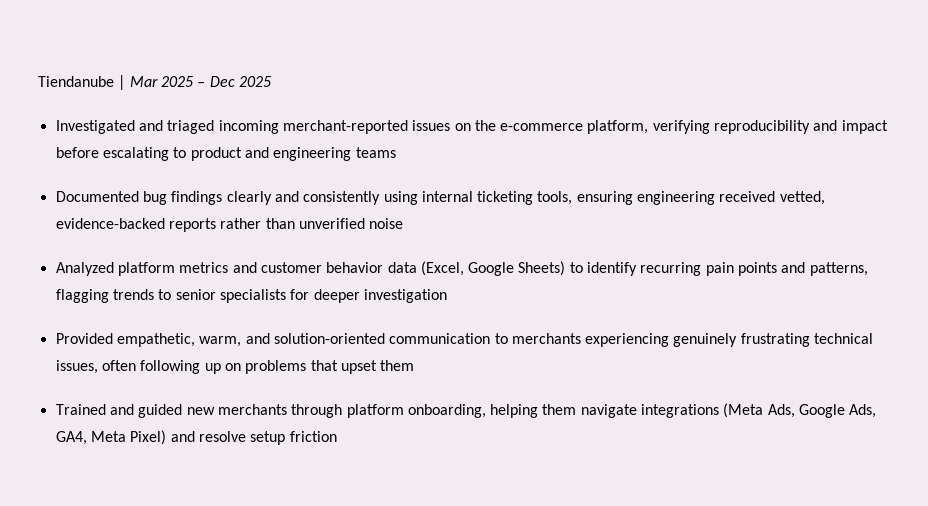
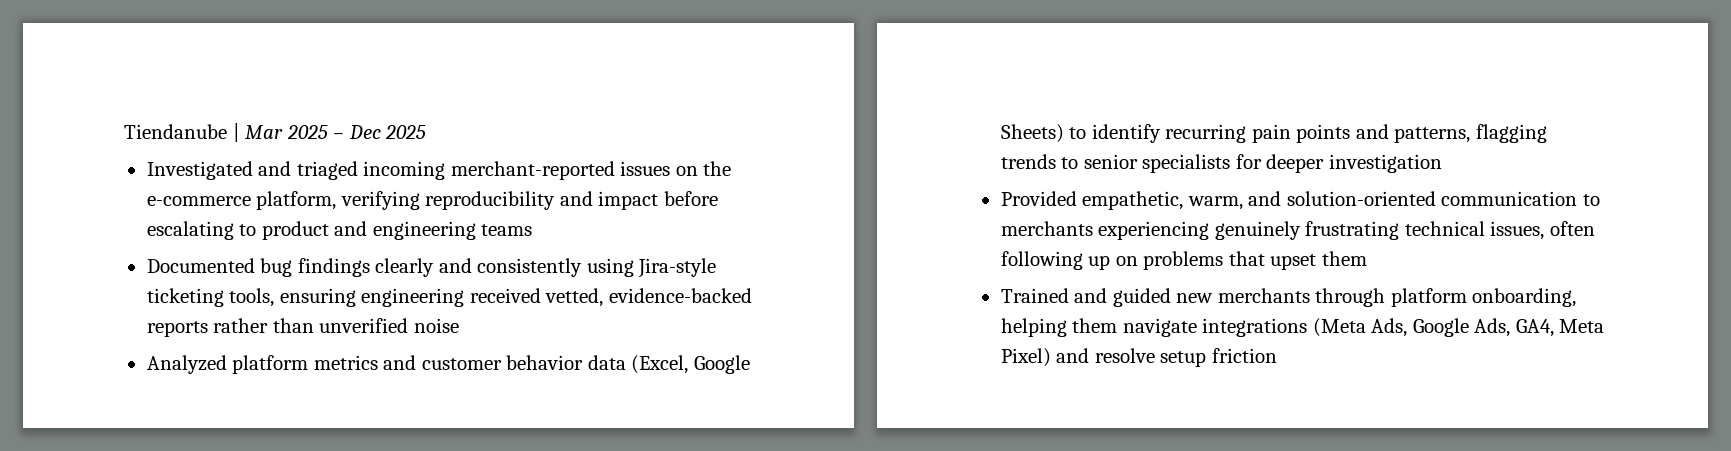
- Documented bug findings clearly and consistently using internal ticketing tools, ensuring engineering received vetted, evidence-backed reports rather than unverified noise
+ Documented bug findings clearly and consistently using Jira-style ticketing tools, ensuring engineering received vetted, evidence-backed reports rather than unverified noise

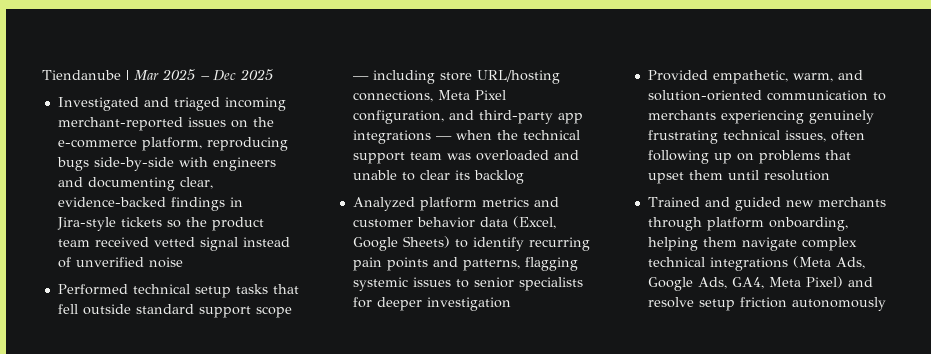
- Investigated and triaged incoming merchant-reported issues on the e-commerce platform, verifying reproducibility and impact before escalating to product and engineering teams
- Documented bug findings clearly and consistently using Jira-style ticketing tools, ensuring engineering received vetted, evidence-backed reports rather than unverified noise
+ Investigated and triaged incoming merchant-reported issues on the e-commerce platform, reproducing bugs side-by-side with engineers and documenting clear, evidence-backed findings in Jira-style tickets so the product team received vetted signal instead of unverified noise
+ Performed technical setup tasks that fell outside standard support scope — including store URL/hosting connections, Meta Pixel configuration, and third-party app integrations — when the technical support team was overloaded and unable to clear its backlog
- Analyzed platform metrics and customer behavior data (Excel, Google Sheets) to identify recurring pain points and patterns, flagging trends to senior specialists for deeper investigation
+ Analyzed platform metrics and customer behavior data (Excel, Google Sheets) to identify recurring pain points and patterns, flagging systemic issues to senior specialists for deeper investigation
- Provided empathetic, warm, and solution-oriented communication to merchants experiencing genuinely frustrating technical issues, often following up on problems that upset them
+ Provided empathetic, warm, and solution-oriented communication to merchants experiencing genuinely frustrating technical issues, often following up on problems that upset them until resolution
- Trained and guided new merchants through platform onboarding, helping them navigate integrations (Meta Ads, Google Ads, GA4, Meta Pixel) and resolve setup friction
+ Trained and guided new merchants through platform onboarding, helping them navigate complex technical integrations (Meta Ads, Google Ads, GA4, Meta Pixel) and resolve setup friction autonomously

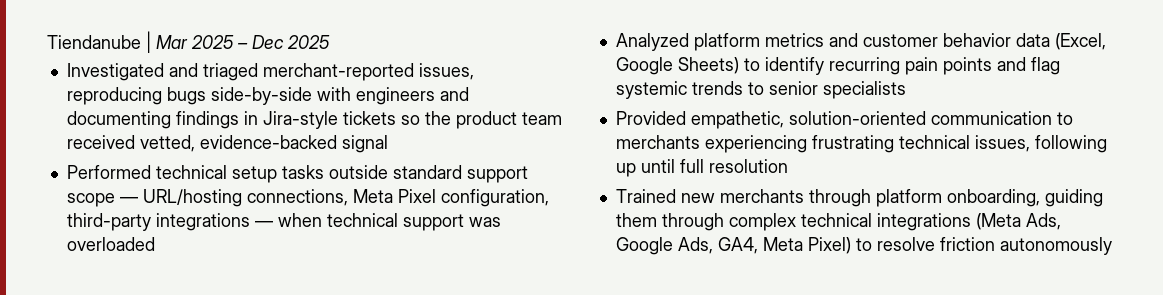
- Investigated and triaged incoming merchant-reported issues on the e-commerce platform, reproducing bugs side-by-side with engineers and documenting clear, evidence-backed findings in Jira-style tickets so the product team received vetted signal instead of unverified noise
+ Investigated and triaged merchant-reported issues, reproducing bugs side-by-side with engineers and documenting findings in Jira-style tickets so the product team received vetted, evidence-backed signal
- Performed technical setup tasks that fell outside standard support scope — including store URL/hosting connections, Meta Pixel configuration, and third-party app integrations — when the technical support team was overloaded and unable to clear its backlog
+ Performed technical setup tasks outside standard support scope — URL/hosting connections, Meta Pixel configuration, third-party integrations — when technical support was overloaded
- Analyzed platform metrics and customer behavior data (Excel, Google Sheets) to identify recurring pain points and patterns, flagging systemic issues to senior specialists for deeper investigation
+ Analyzed platform metrics and customer behavior data (Excel, Google Sheets) to identify recurring pain points and flag systemic trends to senior specialists
- Provided empathetic, warm, and solution-oriented communication to merchants experiencing genuinely frustrating technical issues, often following up on problems that upset them until resolution
+ Provided empathetic, solution-oriented communication to merchants experiencing frustrating technical issues, following up until full resolution
- Trained and guided new merchants through platform onboarding, helping them navigate complex technical integrations (Meta Ads, Google Ads, GA4, Meta Pixel) and resolve setup friction autonomously
+ Trained new merchants through platform onboarding, guiding them through complex technical integrations (Meta Ads, Google Ads, GA4, Meta Pixel) to resolve friction autonomously

